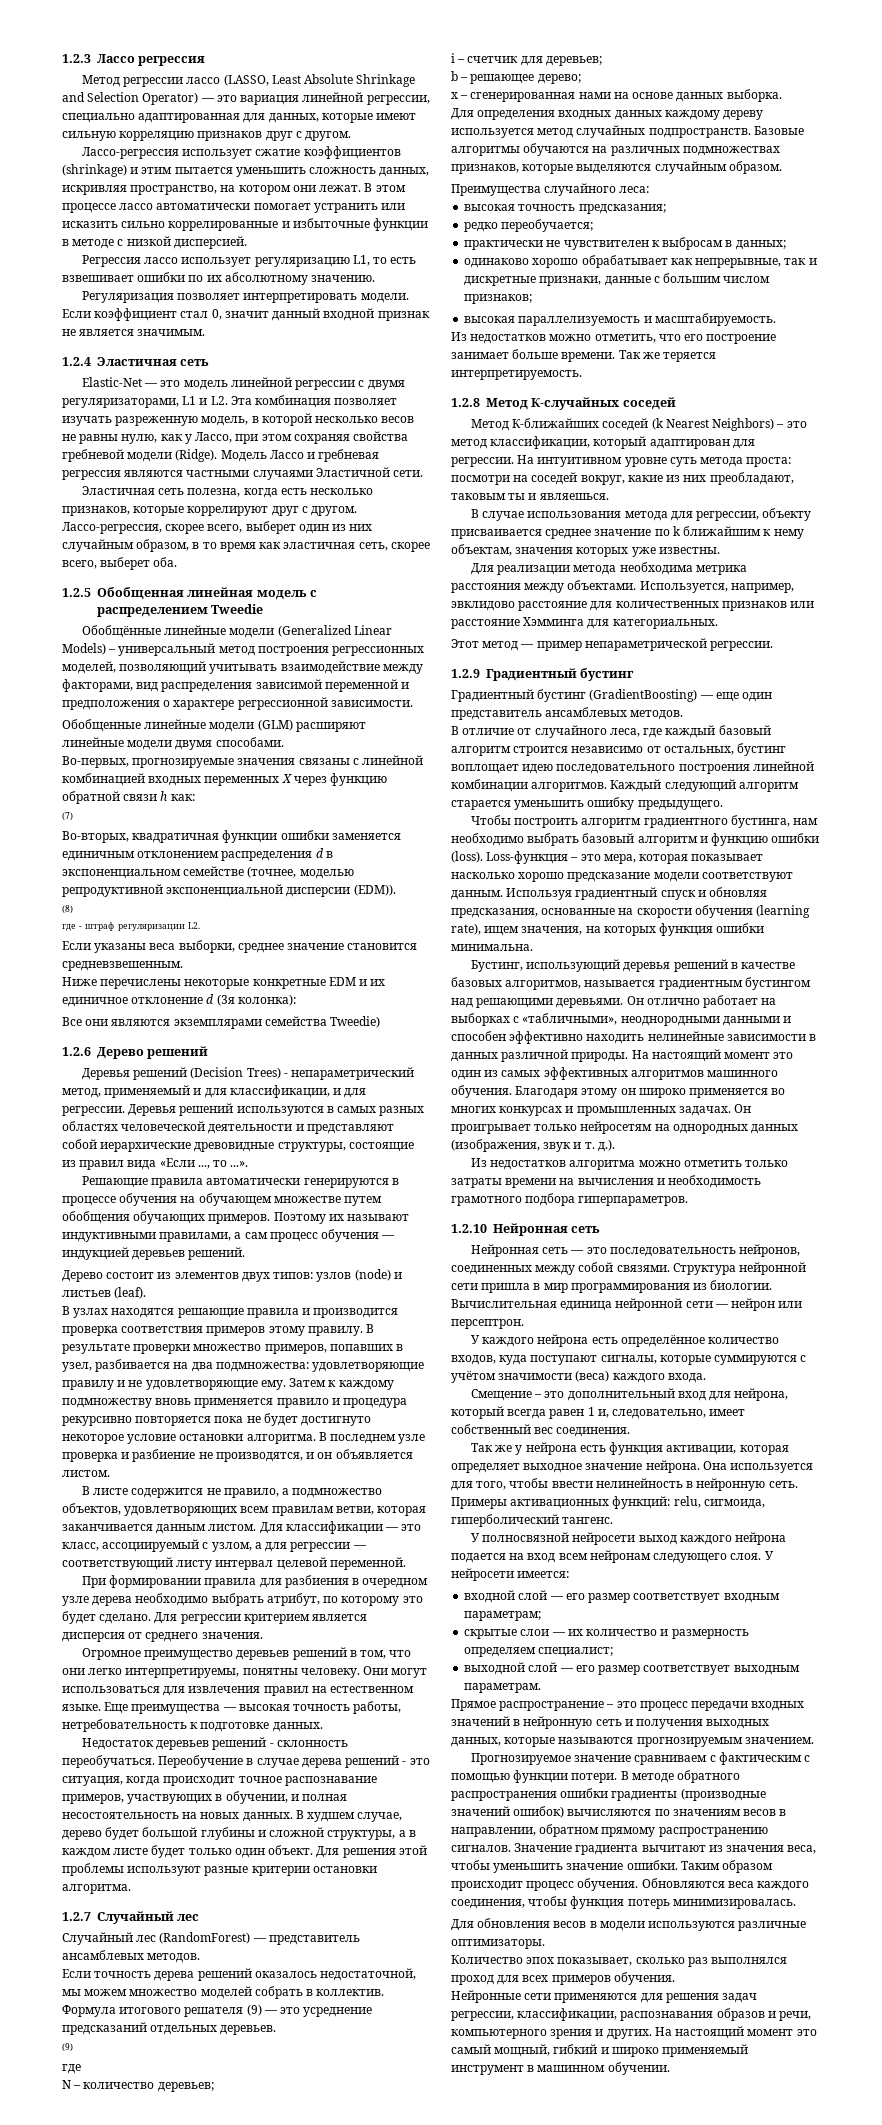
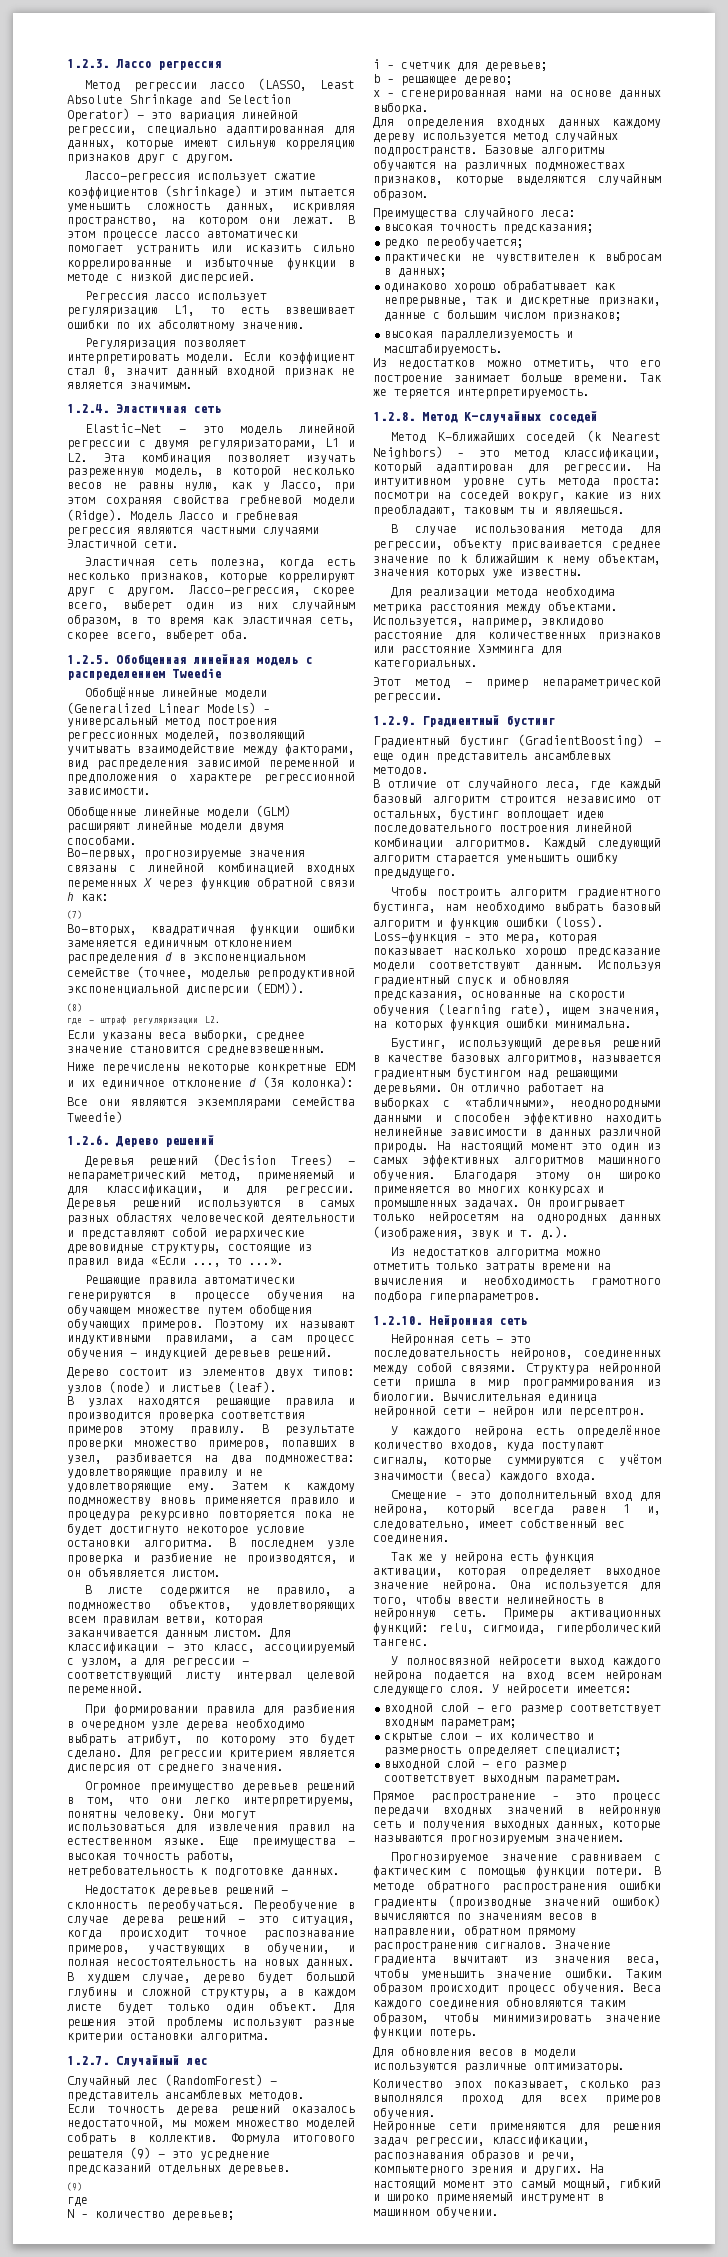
- 1.2.3 Лассо регрессия
+ 1.2.3. Лассо регрессия
- 1.2.4 Эластичная сеть
+ 1.2.4. Эластичная сеть
- 1.2.5 Обобщенная линейная модель с распределением Tweedie
+ 1.2.5. Обобщенная линейная модель с распределением Tweedie
- 1.2.6 Дерево решений
+ 1.2.6. Дерево решений
- 1.2.7 Случайный лес
+ 1.2.7. Случайный лес
- 1.2.8 Метод К-случайных соседей
+ 1.2.8. Метод К-случайных соседей
- 1.2.9 Градиентный бустинг
+ 1.2.9. Градиентный бустинг
- 1.2.10 Нейронная сеть
+ 1.2.10. Нейронная сеть
- скрытые слои — их количество и размерность определяем специалист;
+ скрытые слои — их количество и размерность определяет специалист;
- Обновляются веса каждого соединения, чтобы функция потерь минимизировалась.
+ Веса каждого соединения обновляются таким образом, чтобы минимизировать значение функции потерь.

